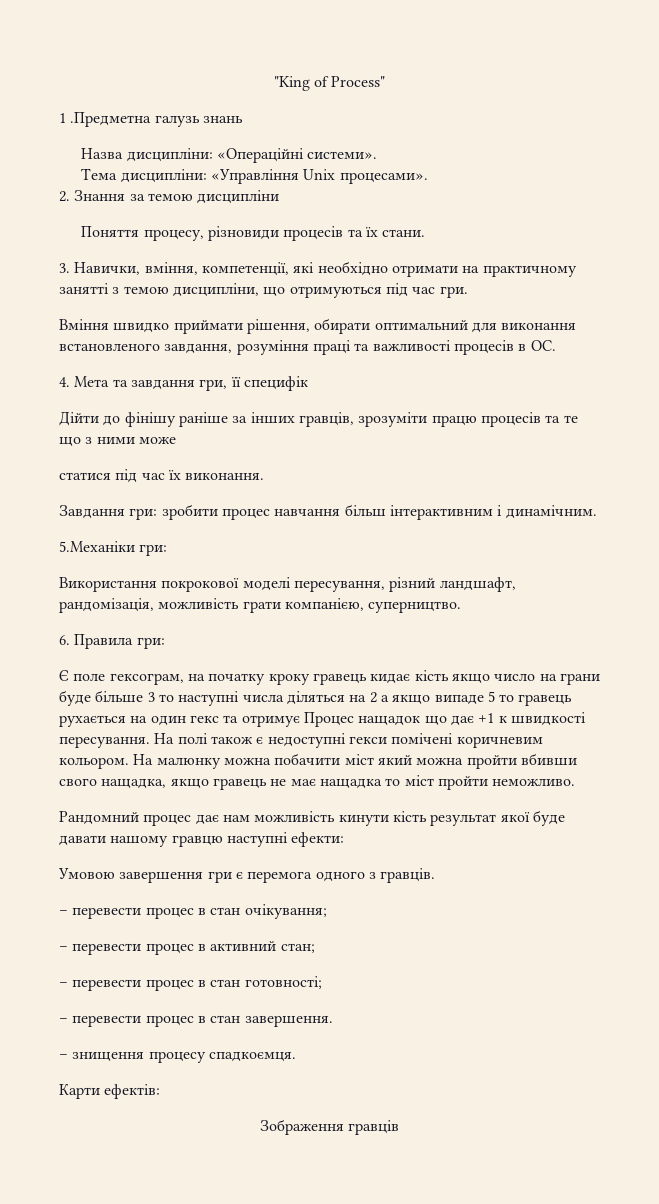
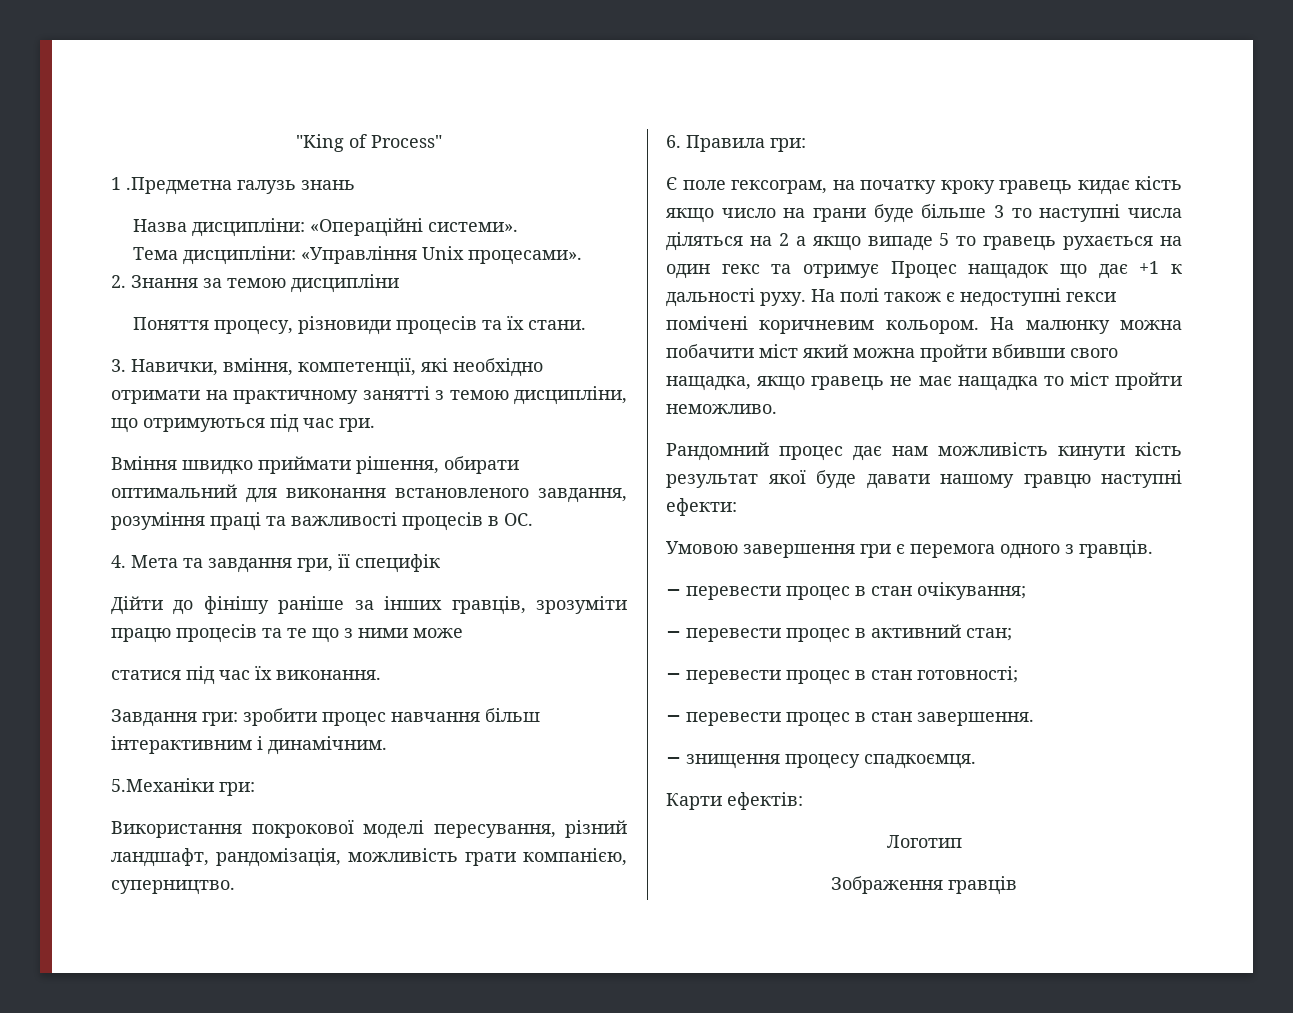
- Є поле гексограм, на початку кроку гравець кидає кість якщо число на грани буде більше 3 то наступні числа діляться на 2 а якщо випаде 5 то гравець рухається на один гекс та отримує Процес нащадок що дає +1 к швидкості пересування.
+ Є поле гексограм, на початку кроку гравець кидає кість якщо число на грани буде більше 3 то наступні числа діляться на 2 а якщо випаде 5 то гравець рухається на один гекс та отримує Процес нащадок що дає +1 к дальності руху.
+ Логотип

